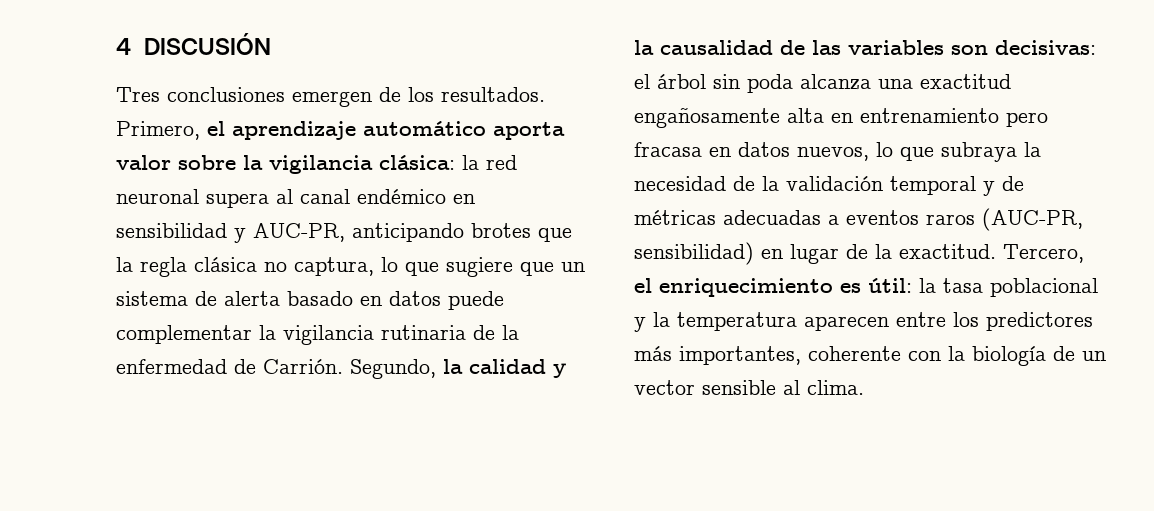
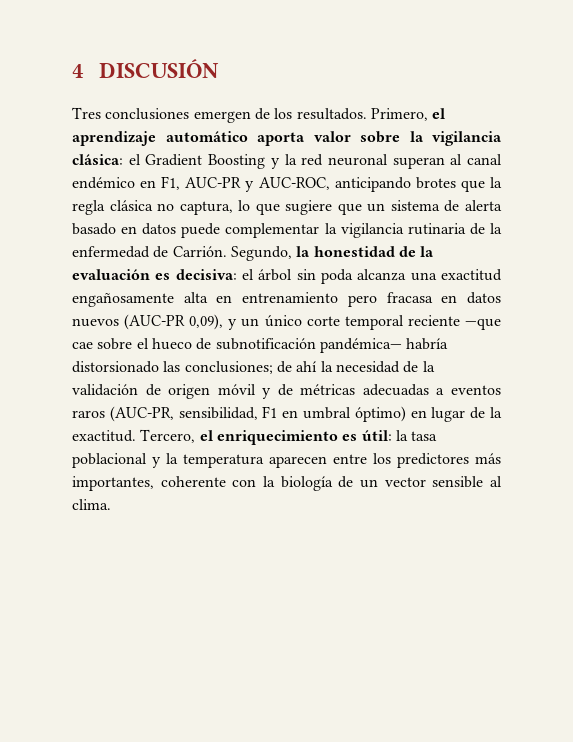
- Primero, el aprendizaje automático aporta valor sobre la vigilancia clásica: la red neuronal supera al canal endémico en sensibilidad y AUC-PR, anticipando brotes que la regla clásica no captura, lo que sugiere que un sistema de alerta basado en datos puede complementar la vigilancia rutinaria de la enfermedad de Carrión.
+ Primero, el aprendizaje automático aporta valor sobre la vigilancia clásica: el Gradient Boosting y la red neuronal superan al canal endémico en F1, AUC-PR y AUC-ROC, anticipando brotes que la regla clásica no captura, lo que sugiere que un sistema de alerta basado en datos puede complementar la vigilancia rutinaria de la enfermedad de Carrión.
- Segundo, la calidad y la causalidad de las variables son decisivas: el árbol sin poda alcanza una exactitud engañosamente alta en entrenamiento pero fracasa en datos nuevos, lo que subraya la necesidad de la validación temporal y de métricas adecuadas a eventos raros (AUC-PR, sensibilidad) en lugar de la exactitud.
+ Segundo, la honestidad de la evaluación es decisiva: el árbol sin poda alcanza una exactitud engañosamente alta en entrenamiento pero fracasa en datos nuevos (AUC-PR 0,09), y un único corte temporal reciente —que cae sobre el hueco de subnotificación pandémica— habría distorsionado las conclusiones; de ahí la necesidad de la validación de origen móvil y de métricas adecuadas a eventos raros (AUC-PR, sensibilidad, F1 en umbral óptimo) en lugar de la exactitud.

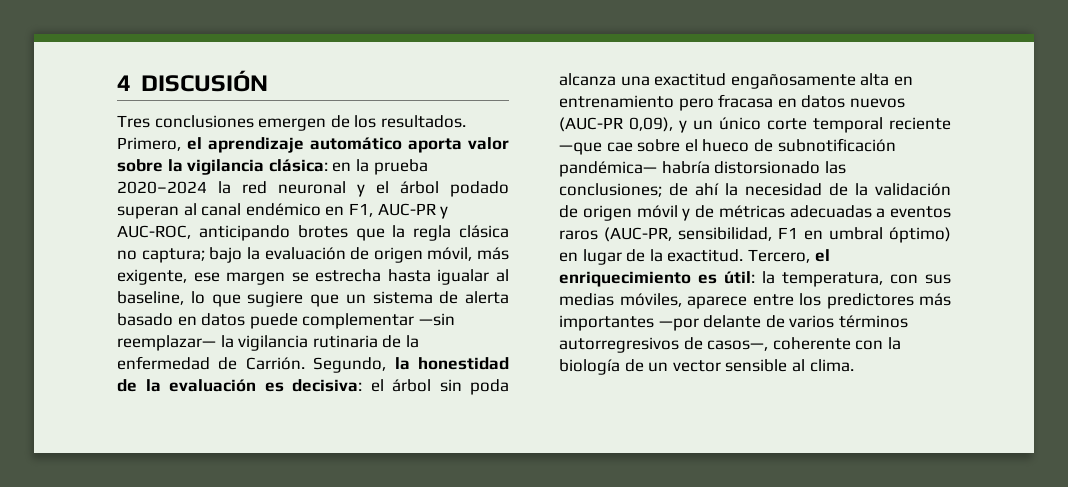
- Primero, el aprendizaje automático aporta valor sobre la vigilancia clásica: el Gradient Boosting y la red neuronal superan al canal endémico en F1, AUC-PR y AUC-ROC, anticipando brotes que la regla clásica no captura, lo que sugiere que un sistema de alerta basado en datos puede complementar la vigilancia rutinaria de la enfermedad de Carrión.
+ Primero, el aprendizaje automático aporta valor sobre la vigilancia clásica: en la prueba 2020–2024 la red neuronal y el árbol podado superan al canal endémico en F1, AUC-PR y AUC-ROC, anticipando brotes que la regla clásica no captura; bajo la evaluación de origen móvil, más exigente, ese margen se estrecha hasta igualar al baseline, lo que sugiere que un sistema de alerta basado en datos puede complementar —sin reemplazar— la vigilancia rutinaria de la enfermedad de Carrión.
- Tercero, el enriquecimiento es útil: la tasa poblacional y la temperatura aparecen entre los predictores más importantes, coherente con la biología de un vector sensible al clima.
+ Tercero, el enriquecimiento es útil: la temperatura, con sus medias móviles, aparece entre los predictores más importantes —por delante de varios términos autorregresivos de casos—, coherente con la biología de un vector sensible al clima.

